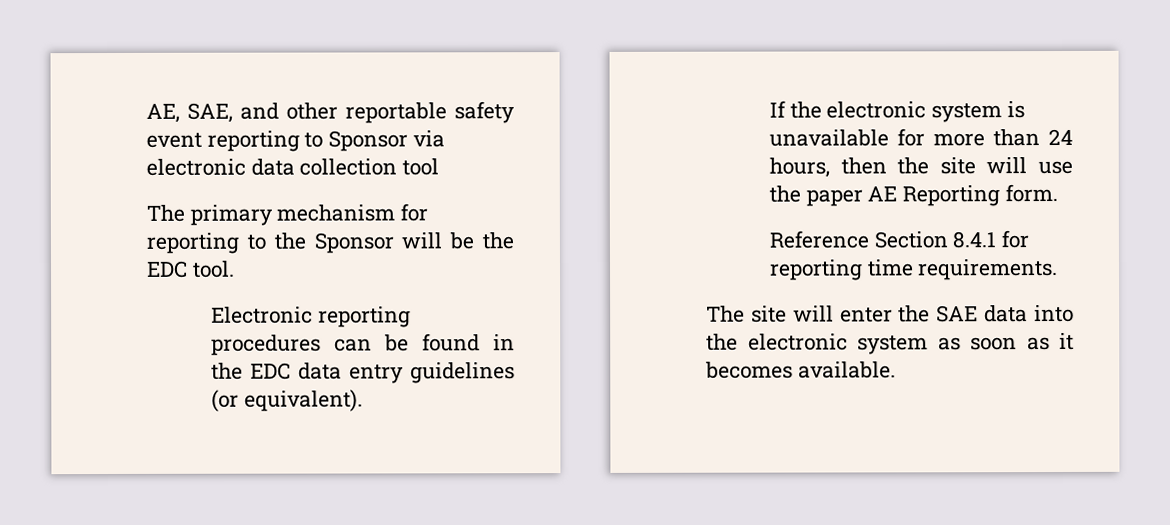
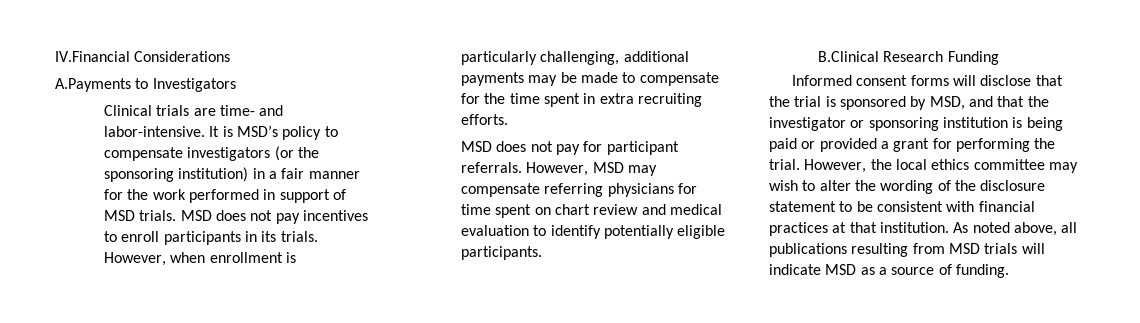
- AE, SAE, and other reportable safety event reporting to Sponsor via electronic data collection tool
- The primary mechanism for reporting to the Sponsor will be the EDC tool.
- Electronic reporting procedures can be found in the EDC data entry guidelines (or equivalent).
- If the electronic system is unavailable for more than 24 hours, then the site will use the paper AE Reporting form.
- Reference Section 8.4.1 for reporting time requirements.
- The site will enter the SAE data into the electronic system as soon as it becomes available.
+ IV.Financial Considerations
+ A.Payments to Investigators
+ Clinical trials are time- and labor-intensive. It is MSD’s policy to compensate investigators (or the sponsoring institution) in a fair manner for the work performed in support of MSD trials. MSD does not pay incentives to enroll participants in its trials. However, when enrollment is particularly challenging, additional payments may be made to compensate for the time spent in extra recruiting efforts.
+ MSD does not pay for participant referrals. However, MSD may compensate referring physicians for time spent on chart review and medical evaluation to identify potentially eligible participants.
+ B.Clinical Research Funding
+ Informed consent forms will disclose that the trial is sponsored by MSD, and that the investigator or sponsoring institution is being paid or provided a grant for performing the trial. However, the local ethics committee may wish to alter the wording of the disclosure statement to be consistent with financial practices at that institution. As noted above, all publications resulting from MSD trials will indicate MSD as a source of funding.

